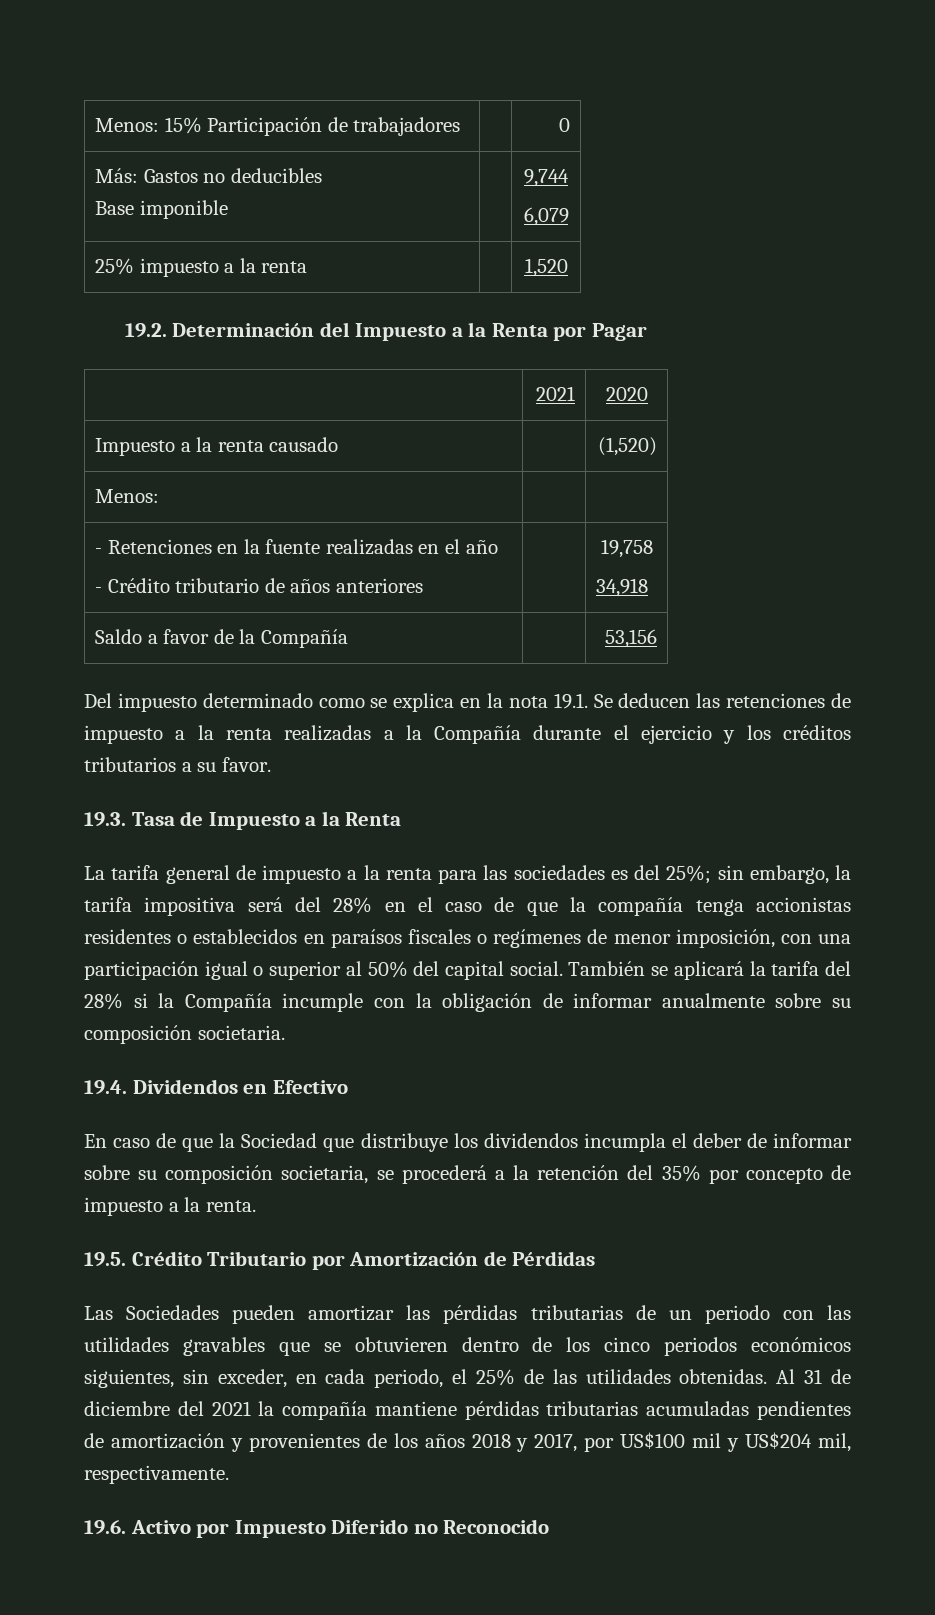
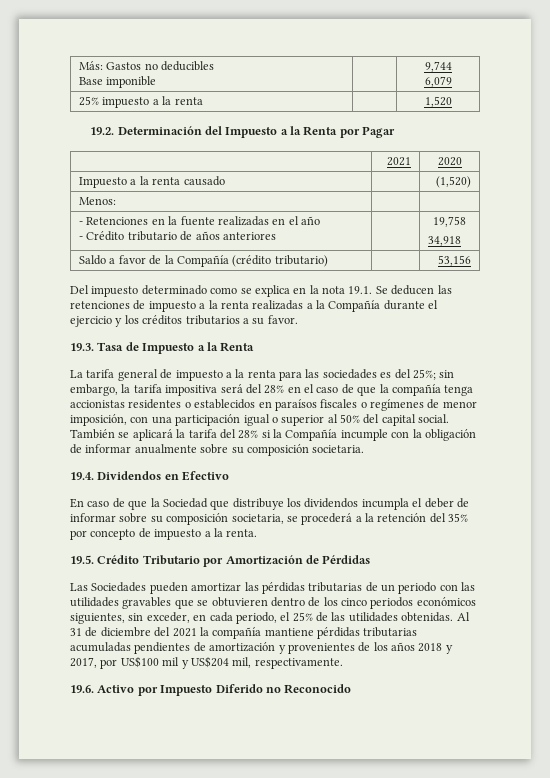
- Menos: 15% Participación de trabajadores | | 0
- Saldo a favor de la Compañía | | 53,156
+ Saldo a favor de la Compañía (crédito tributario) | | 53,156

